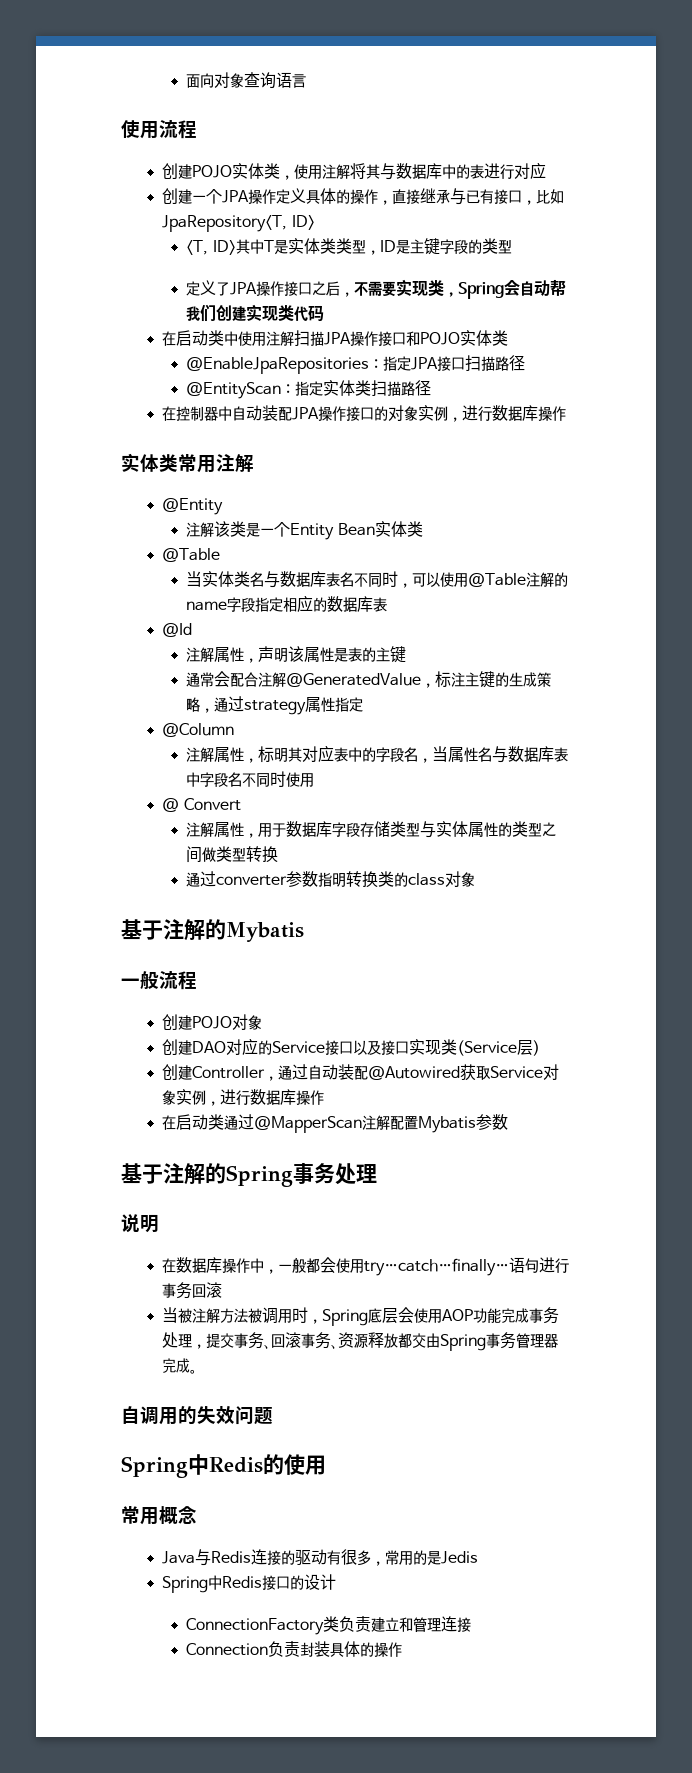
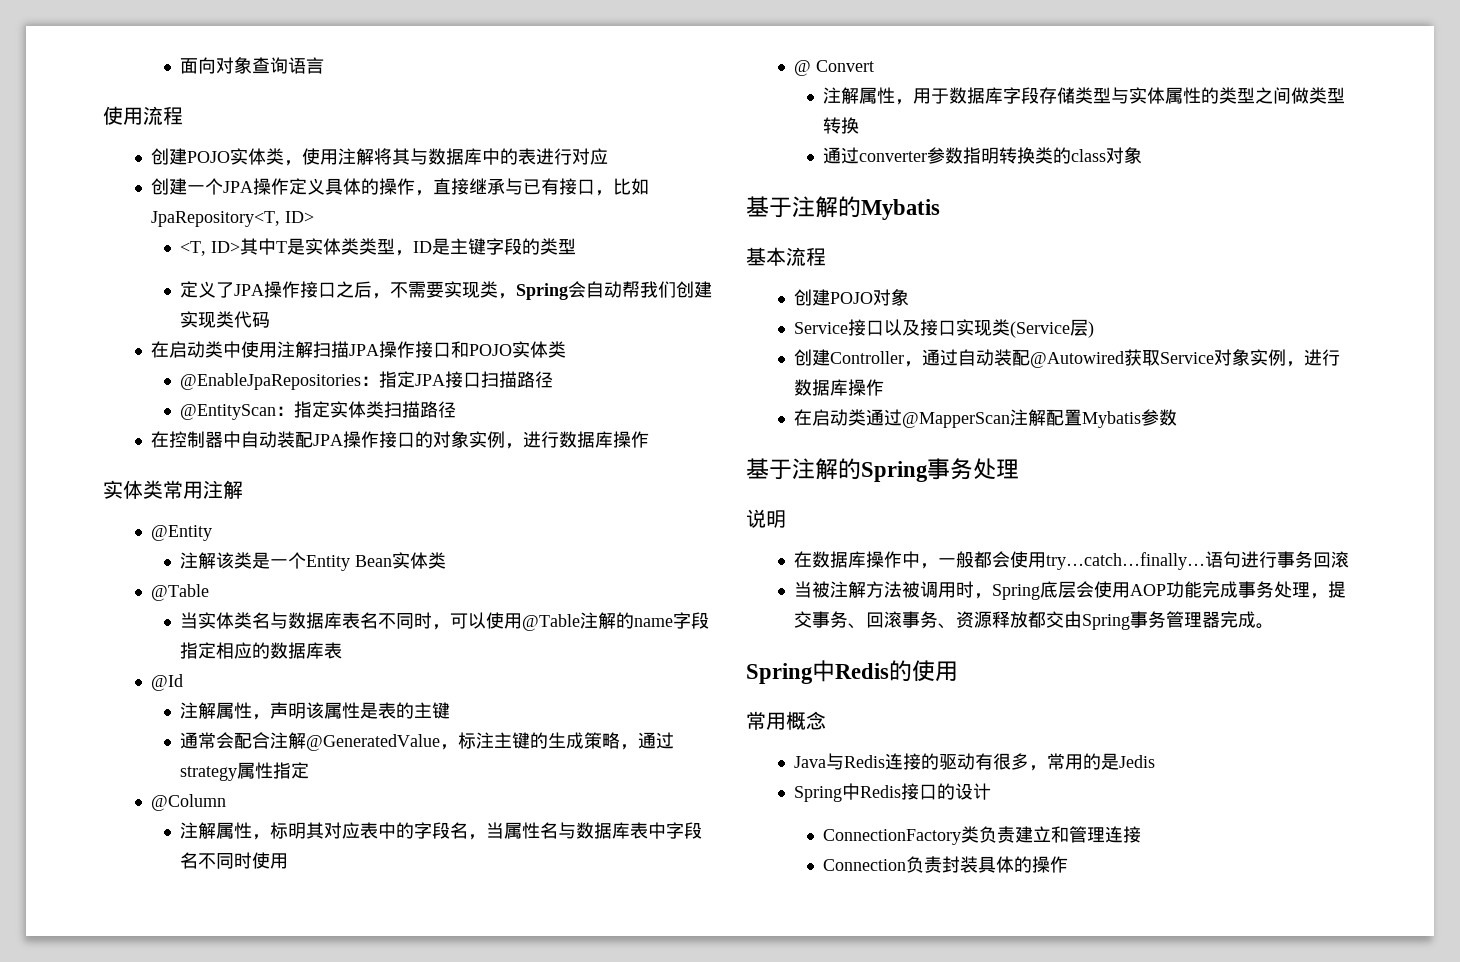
- 一般流程
+ 基本流程
- 创建DAO对应的Service接口以及接口实现类(Service层)
+ Service接口以及接口实现类(Service层)
- 自调用的失效问题

